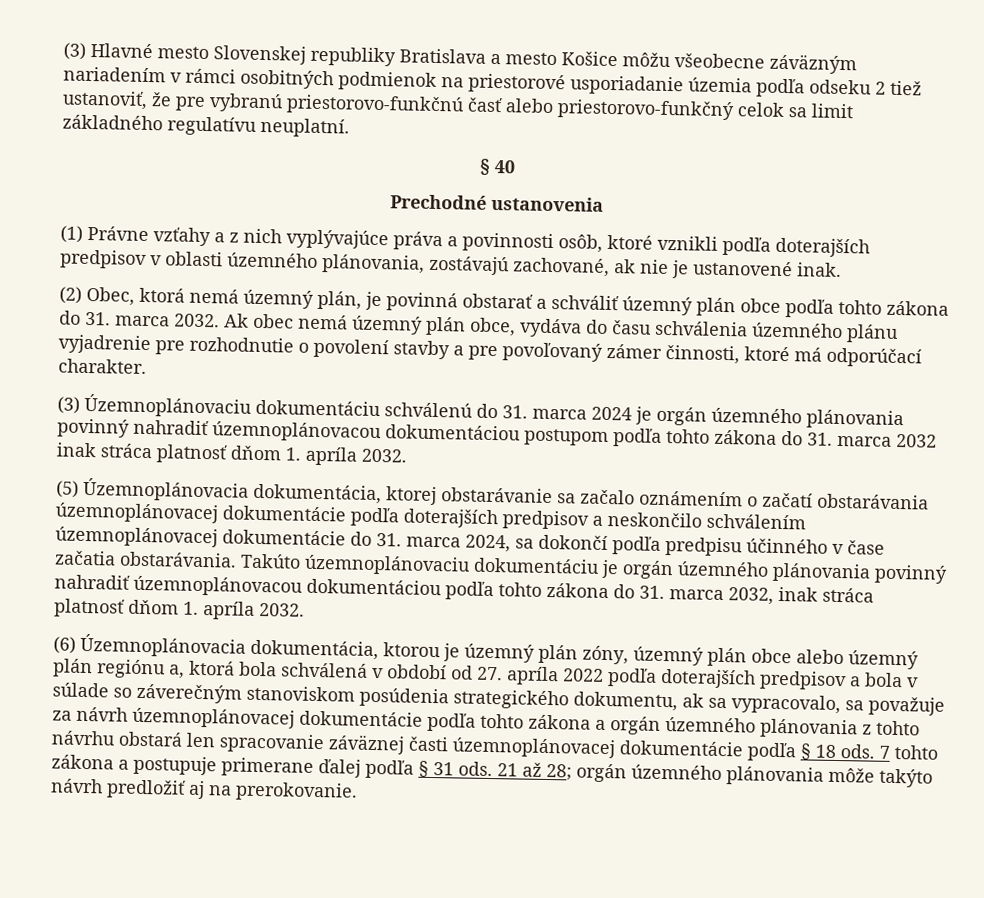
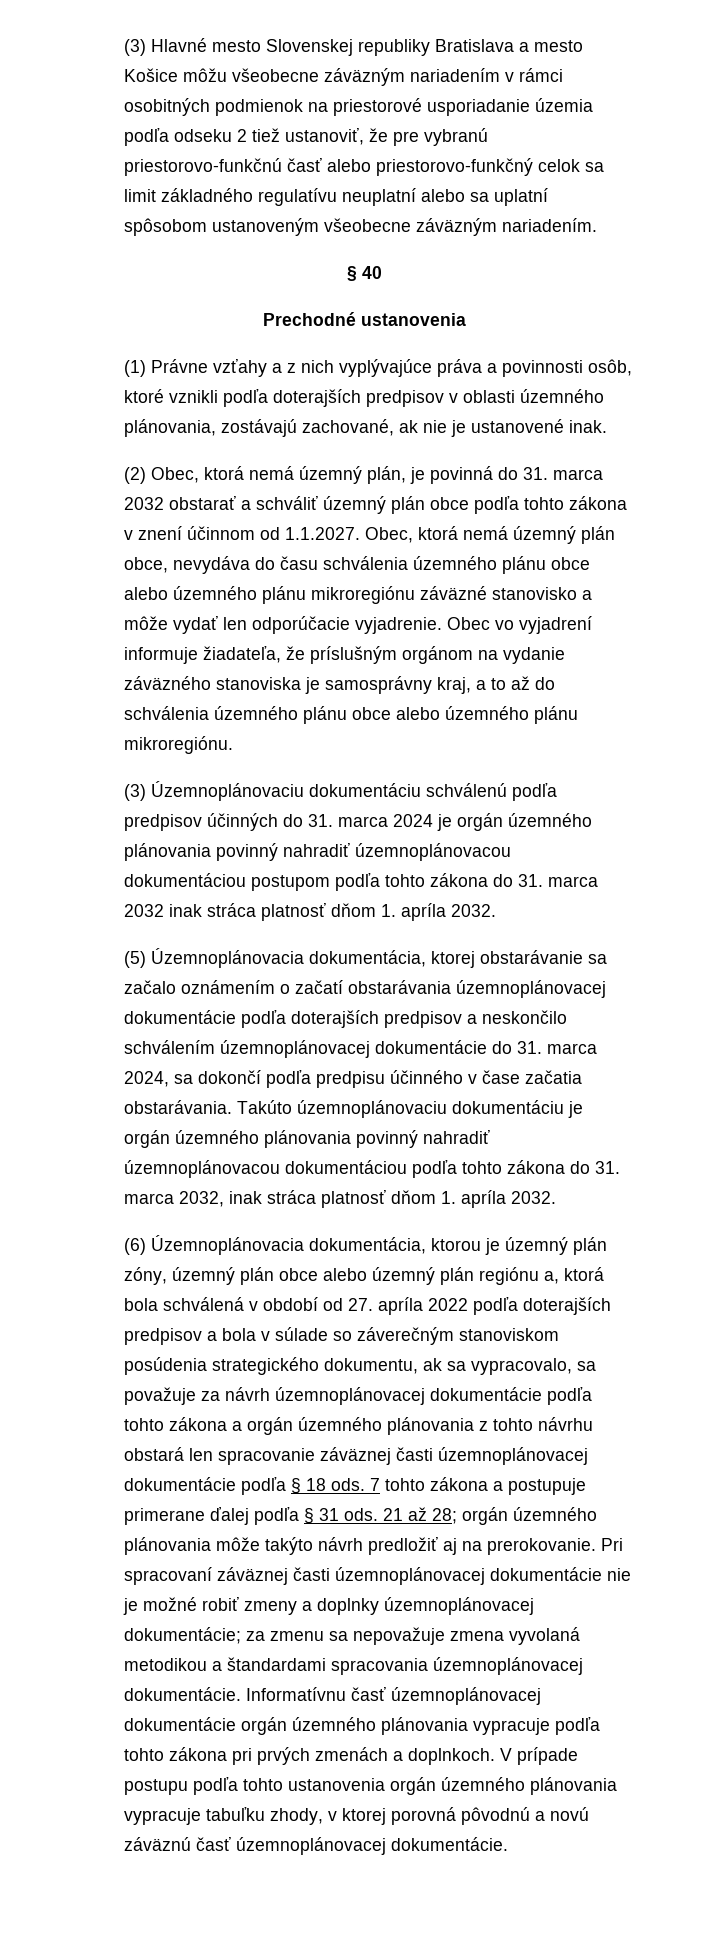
- (3) Hlavné mesto Slovenskej republiky Bratislava a mesto Košice môžu všeobecne záväzným nariadením v rámci osobitných podmienok na priestorové usporiadanie územia podľa odseku 2 tiež ustanoviť, že pre vybranú priestorovo-funkčnú časť alebo priestorovo-funkčný celok sa limit základného regulatívu neuplatní.
+ (3) Hlavné mesto Slovenskej republiky Bratislava a mesto Košice môžu všeobecne záväzným nariadením v rámci osobitných podmienok na priestorové usporiadanie územia podľa odseku 2 tiež ustanoviť, že pre vybranú priestorovo-funkčnú časť alebo priestorovo-funkčný celok sa limit základného regulatívu neuplatní alebo sa uplatní spôsobom ustanoveným všeobecne záväzným nariadením.
- (2) Obec, ktorá nemá územný plán, je povinná obstarať a schváliť územný plán obce podľa tohto zákona do 31. marca 2032. Ak obec nemá územný plán obce, vydáva do času schválenia územného plánu vyjadrenie pre rozhodnutie o povolení stavby a pre povoľovaný zámer činnosti, ktoré má odporúčací charakter.
+ (2) Obec, ktorá nemá územný plán, je povinná do 31. marca 2032 obstarať a schváliť územný plán obce podľa tohto zákona v znení účinnom od 1.1.2027. Obec, ktorá nemá územný plán obce, nevydáva do času schválenia územného plánu obce alebo územného plánu mikroregiónu záväzné stanovisko a môže vydať len odporúčacie vyjadrenie. Obec vo vyjadrení informuje žiadateľa, že príslušným orgánom na vydanie záväzného stanoviska je samosprávny kraj, a to až do schválenia územného plánu obce alebo územného plánu mikroregiónu.
- (3) Územnoplánovaciu dokumentáciu schválenú do 31. marca 2024 je orgán územného plánovania povinný nahradiť územnoplánovacou dokumentáciou postupom podľa tohto zákona do 31. marca 2032 inak stráca platnosť dňom 1. apríla 2032.
+ (3) Územnoplánovaciu dokumentáciu schválenú podľa predpisov účinných do 31. marca 2024 je orgán územného plánovania povinný nahradiť územnoplánovacou dokumentáciou postupom podľa tohto zákona do 31. marca 2032 inak stráca platnosť dňom 1. apríla 2032.
+ Pri spracovaní záväznej časti územnoplánovacej dokumentácie nie je možné robiť zmeny a doplnky územnoplánovacej dokumentácie; za zmenu sa nepovažuje zmena vyvolaná metodikou a štandardami spracovania územnoplánovacej dokumentácie. Informatívnu časť územnoplánovacej dokumentácie orgán územného plánovania vypracuje podľa tohto zákona pri prvých zmenách a doplnkoch. V prípade postupu podľa tohto ustanovenia orgán územného plánovania vypracuje tabuľku zhody, v ktorej porovná pôvodnú a novú záväznú časť územnoplánovacej dokumentácie.

